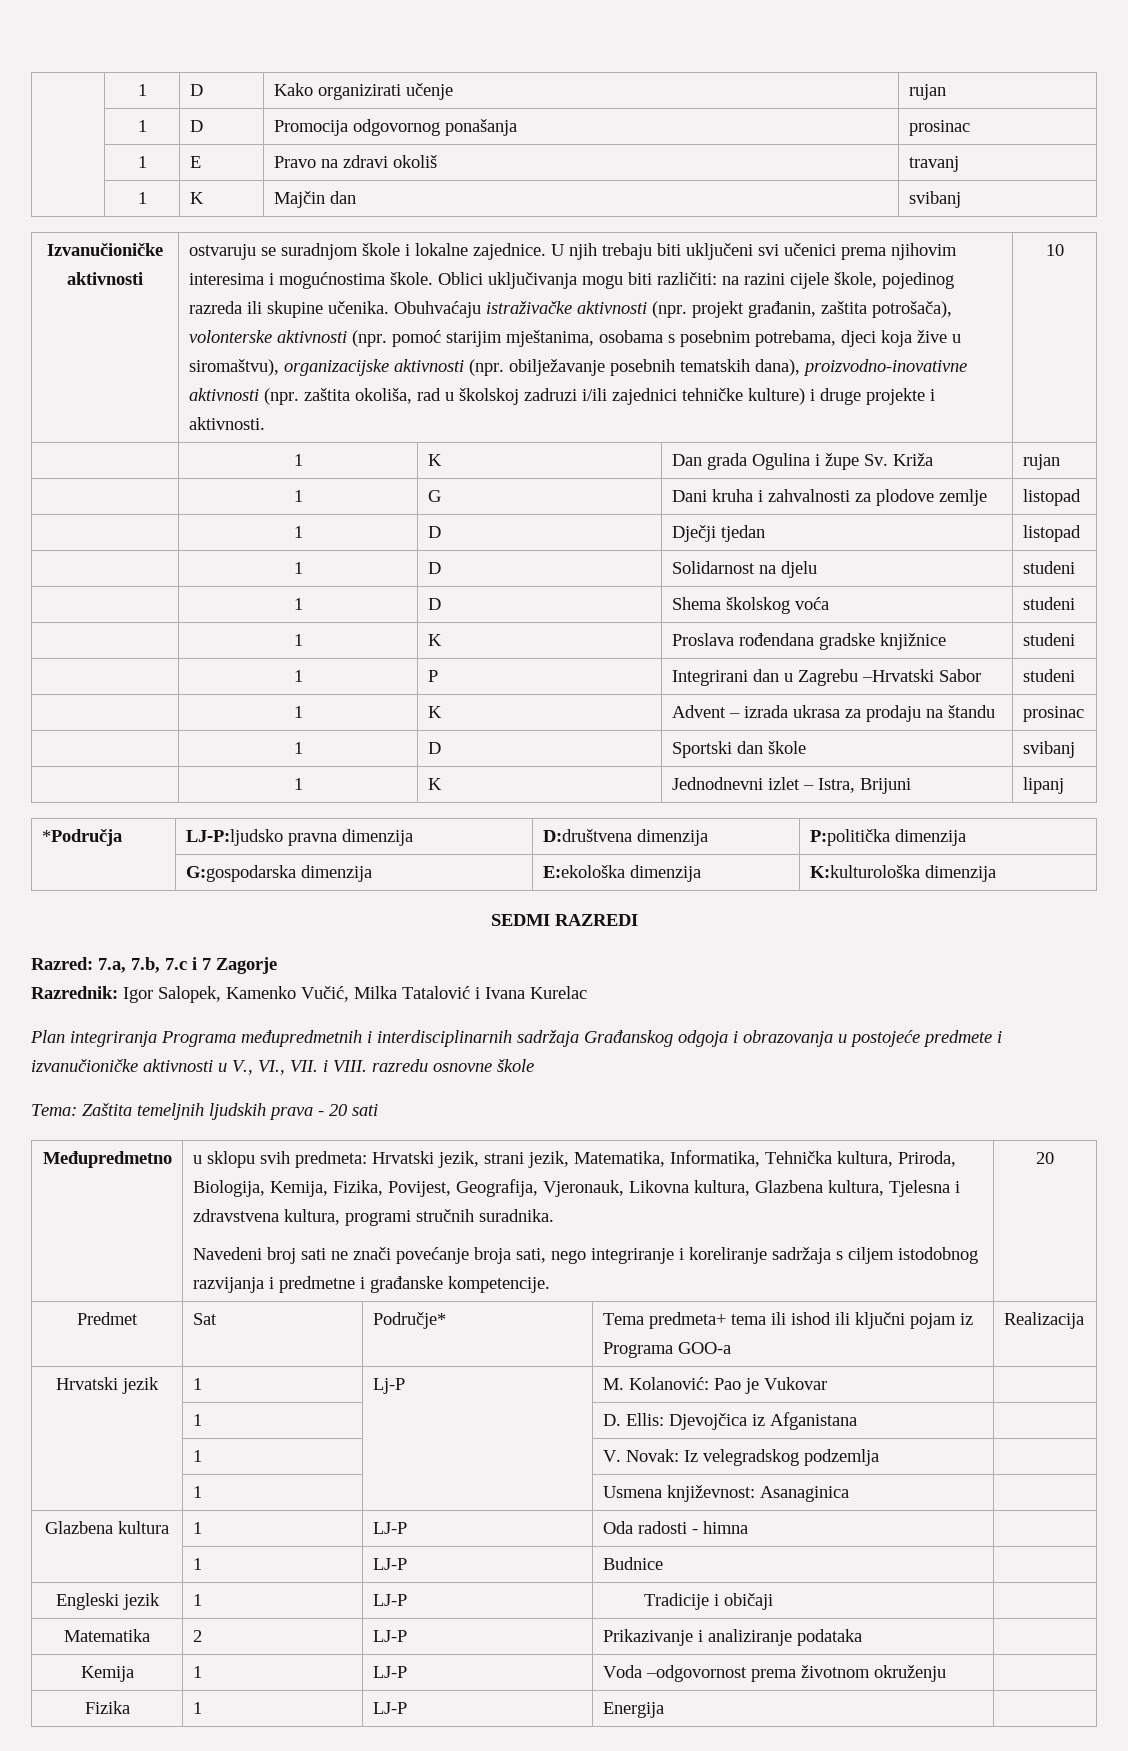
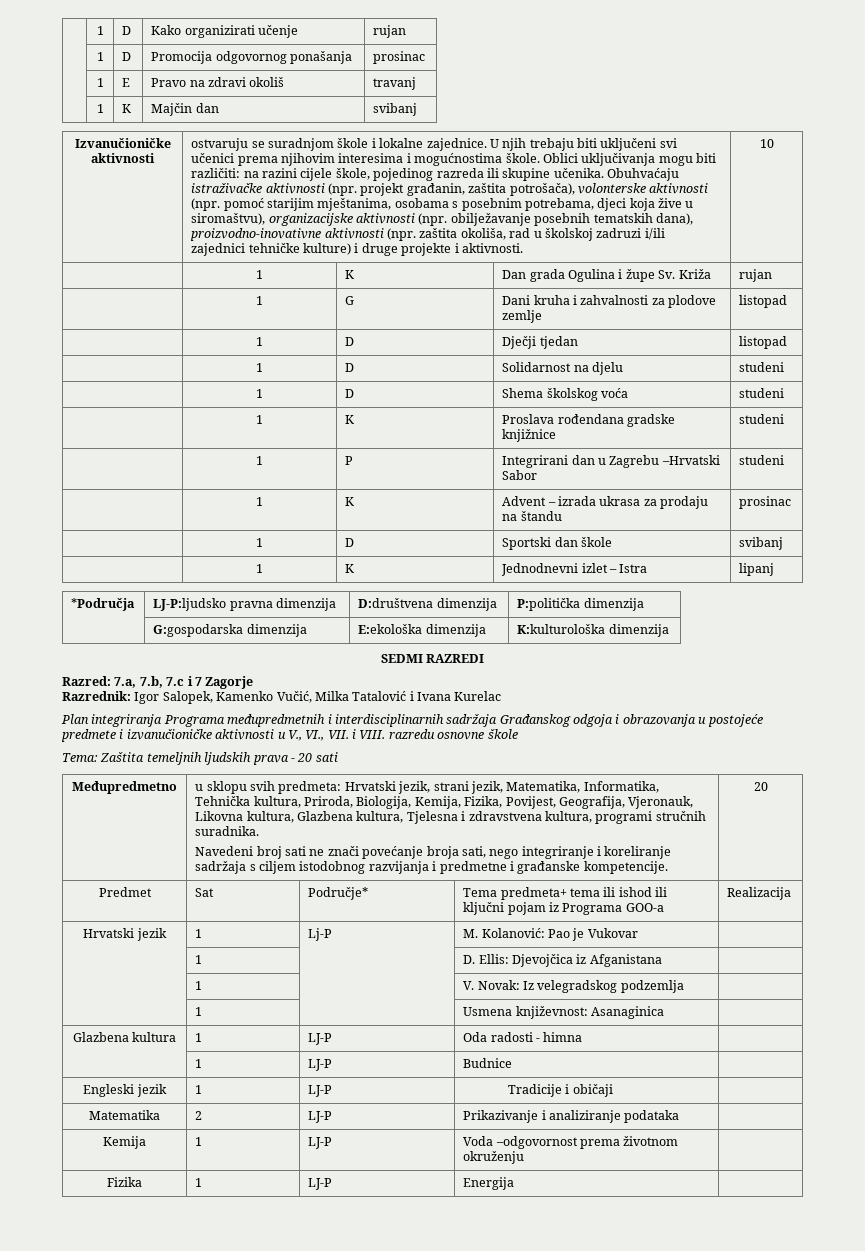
- | 1 | K | Jednodnevni izlet – Istra, Brijuni | lipanj
+ | 1 | K | Jednodnevni izlet – Istra | lipanj

